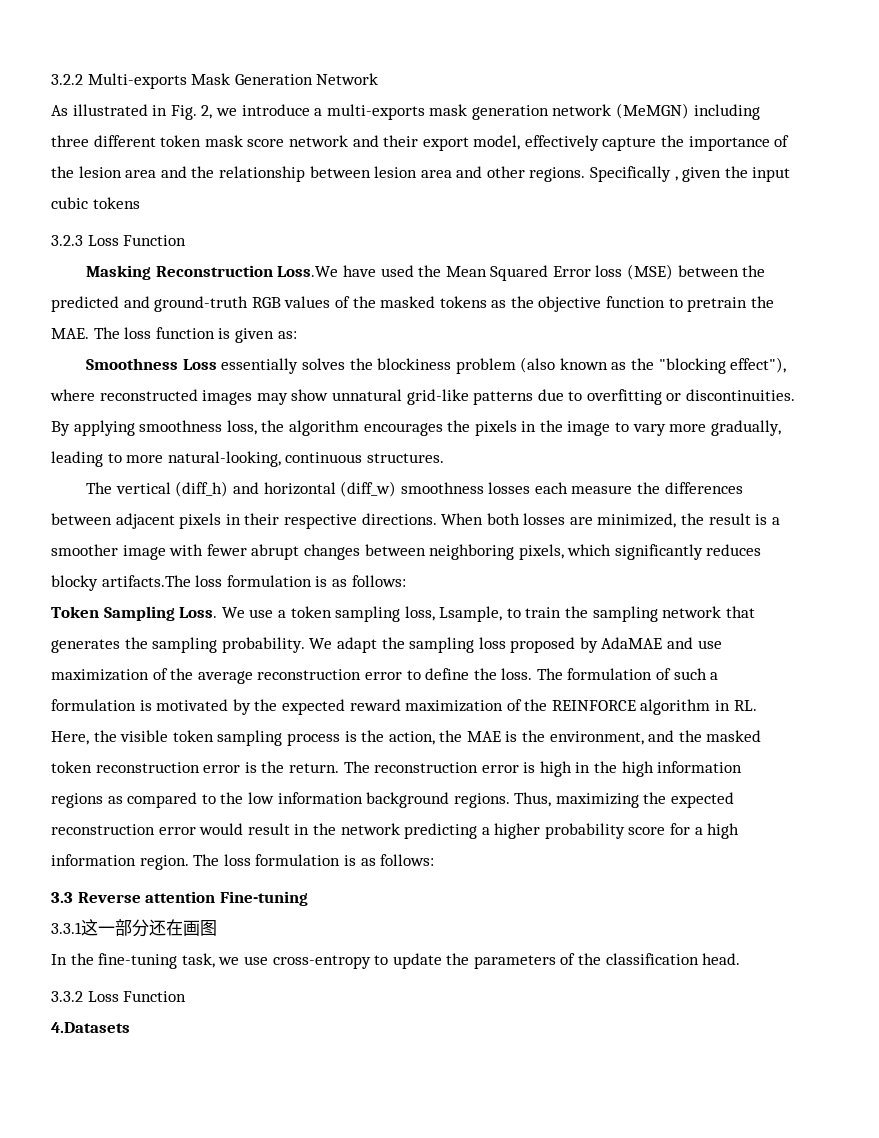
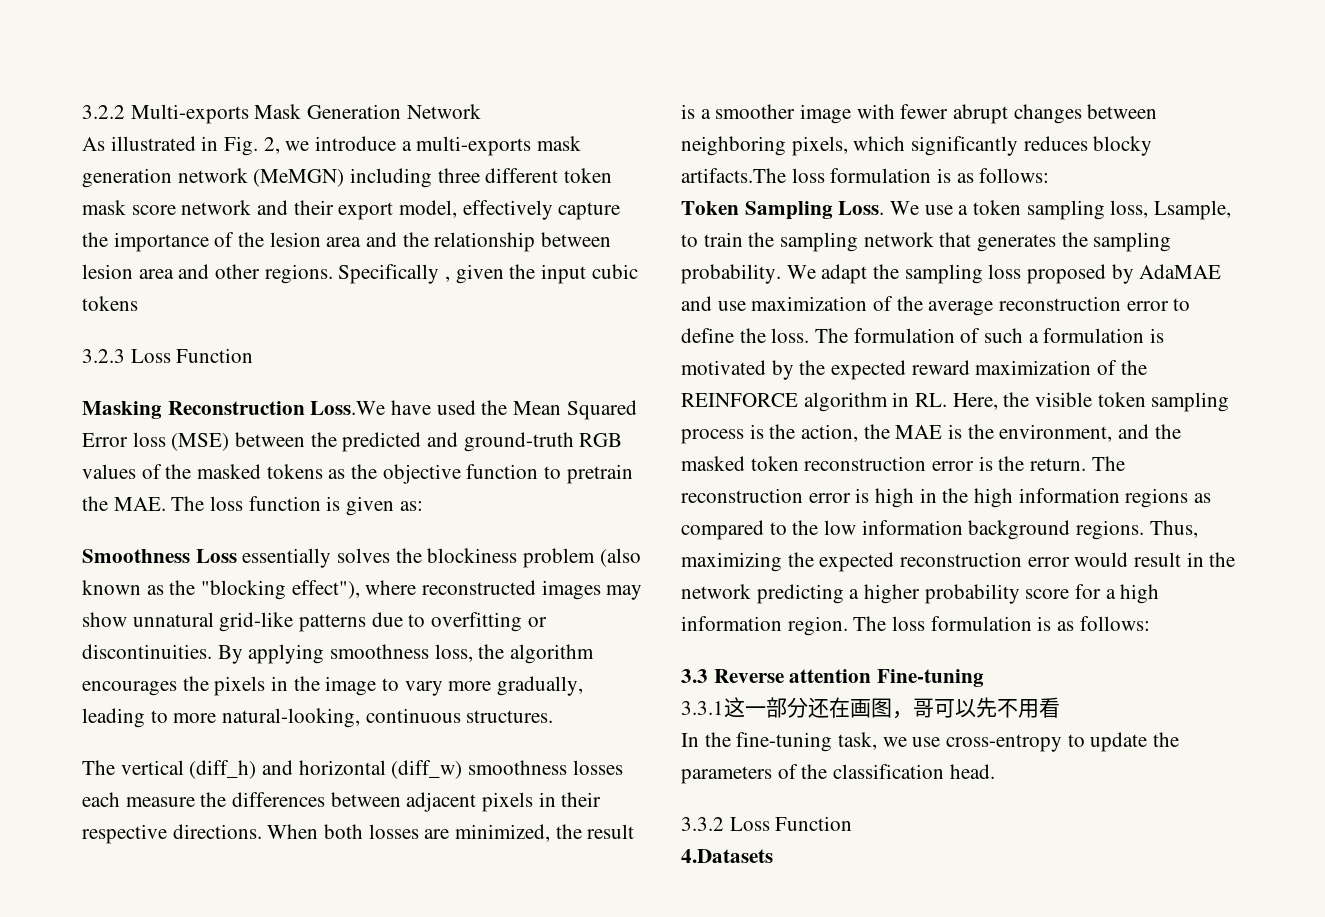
- 3.3.1这一部分还在画图
+ 3.3.1这一部分还在画图，哥可以先不用看

